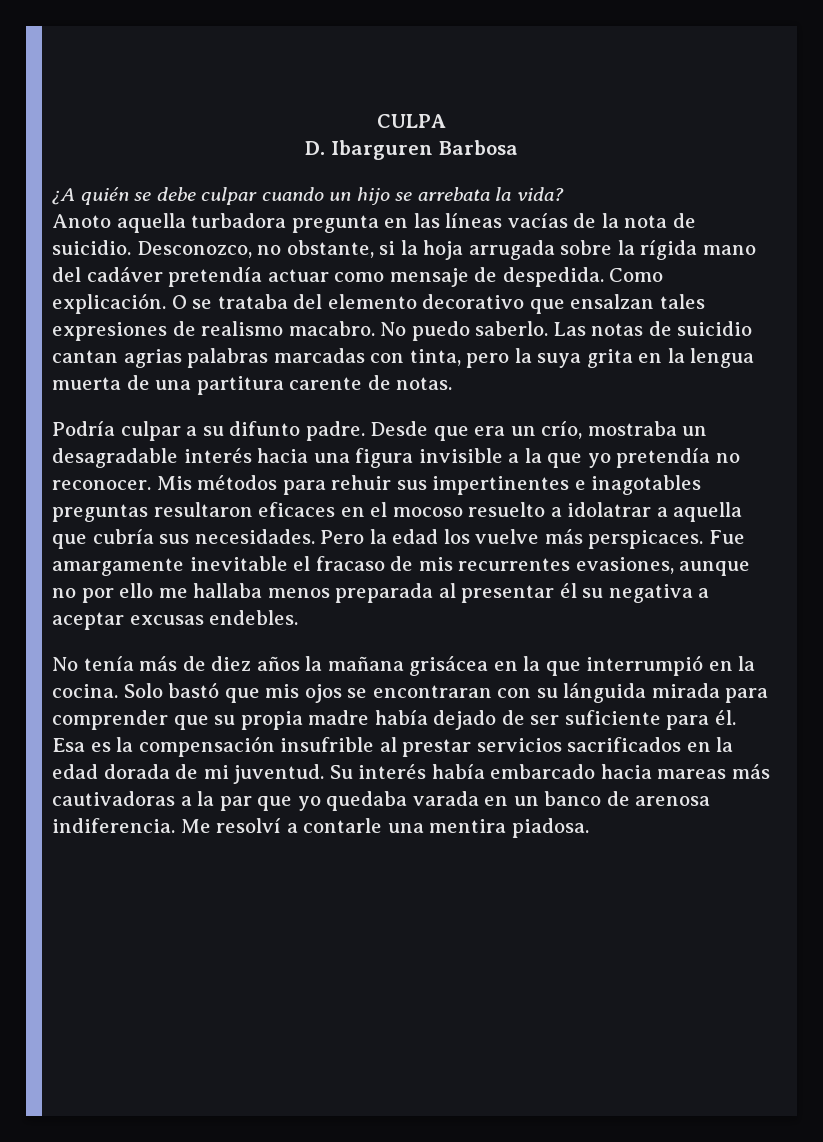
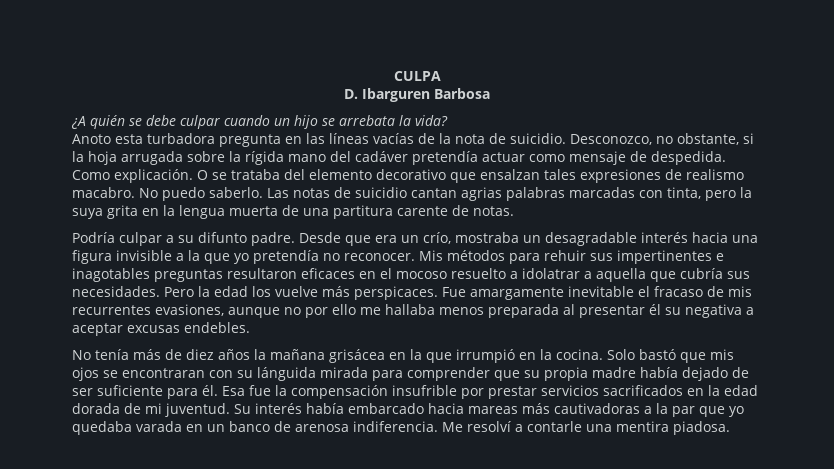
- Anoto aquella turbadora pregunta en las líneas vacías de la nota de suicidio.
+ Anoto esta turbadora pregunta en las líneas vacías de la nota de suicidio.
- No tenía más de diez años la mañana grisácea en la que interrumpió en la cocina.
+ No tenía más de diez años la mañana grisácea en la que irrumpió en la cocina.
- Esa es la compensación insufrible al prestar servicios sacrificados en la edad dorada de mi juventud.
+ Esa fue la compensación insufrible por prestar servicios sacrificados en la edad dorada de mi juventud.

